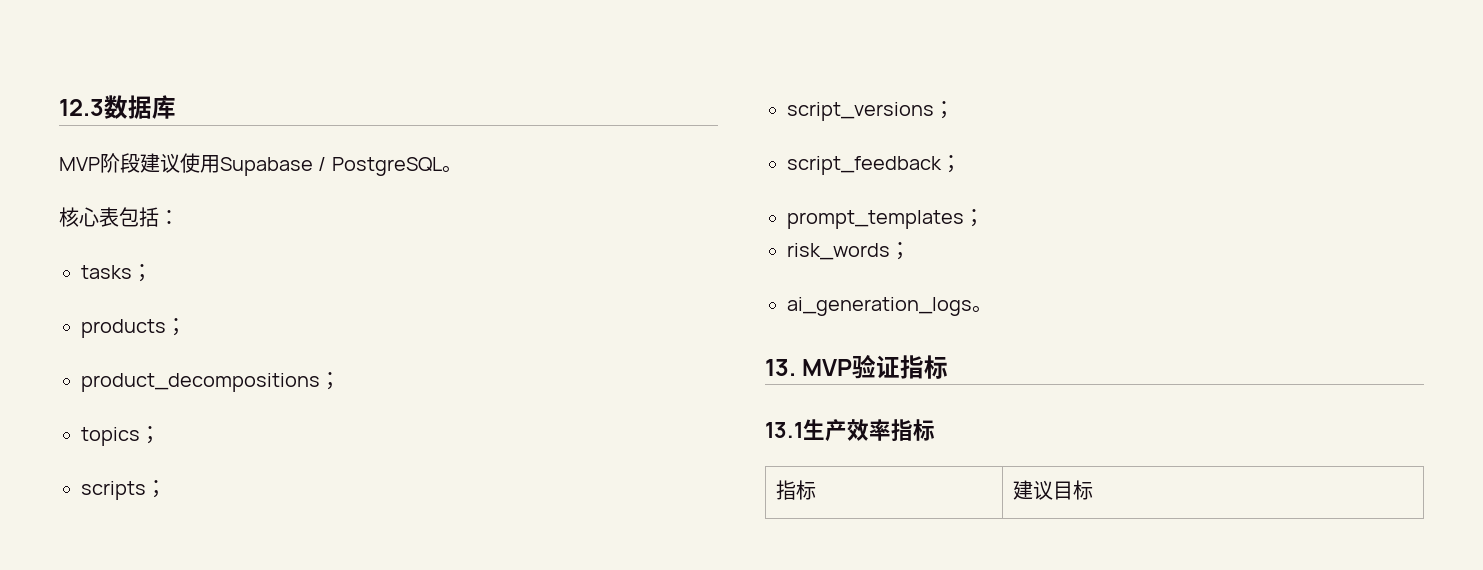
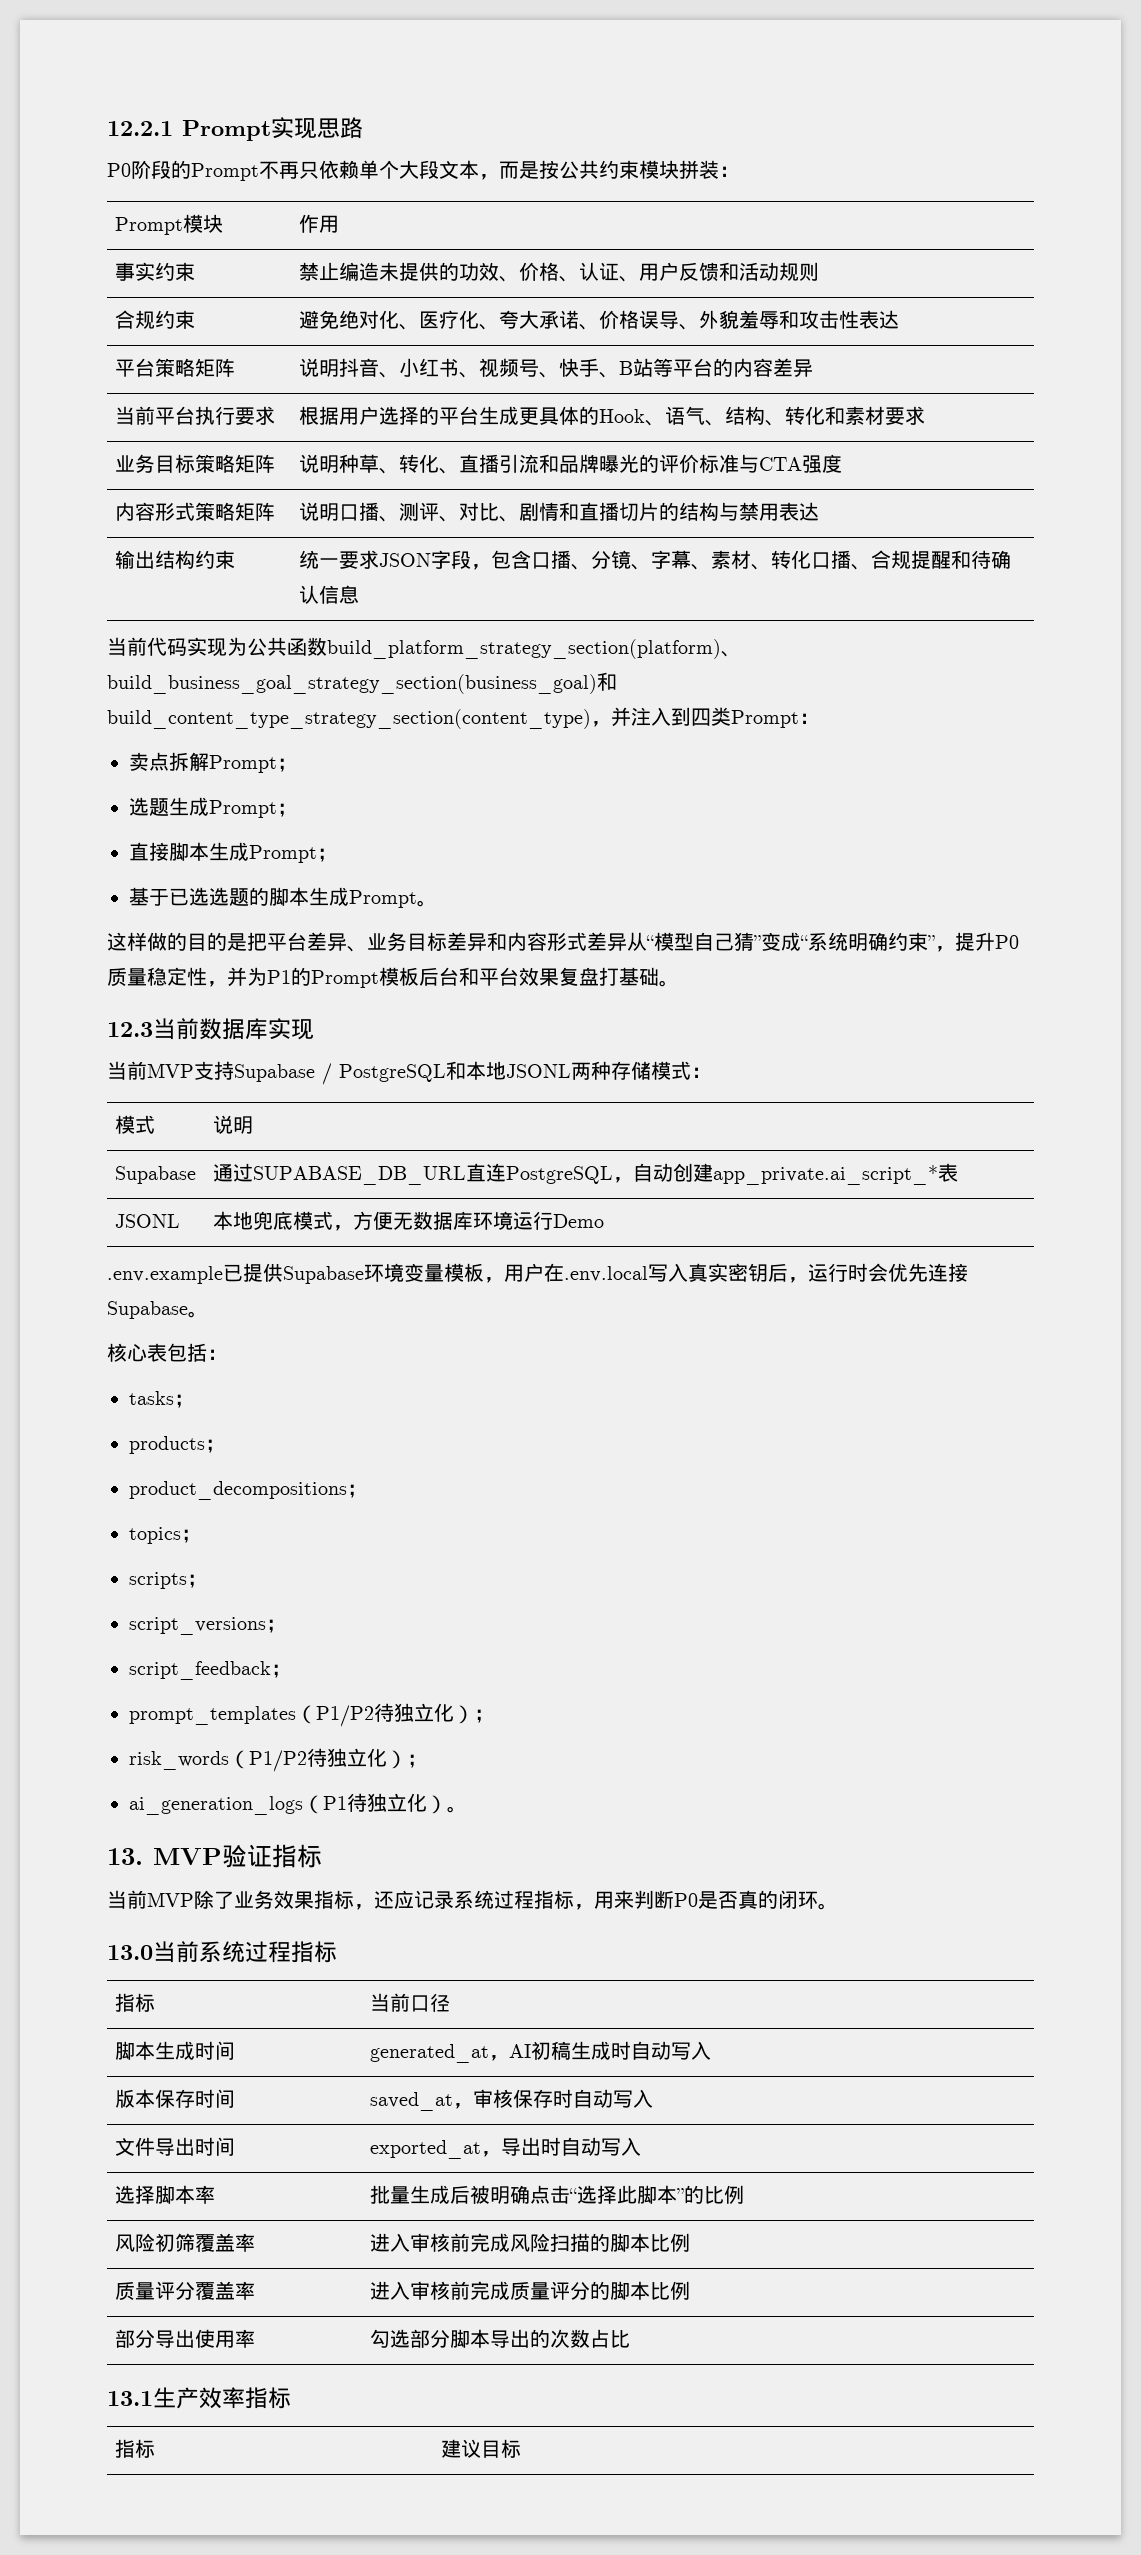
- 12.3数据库
- MVP阶段建议使用Supabase / PostgreSQL。
+ 12.2.1 Prompt实现思路
+ P0阶段的Prompt不再只依赖单个大段文本，而是按公共约束模块拼装：
+ Prompt模块 | 作用
+ 事实约束 | 禁止编造未提供的功效、价格、认证、用户反馈和活动规则
+ 合规约束 | 避免绝对化、医疗化、夸大承诺、价格误导、外貌羞辱和攻击性表达
+ 平台策略矩阵 | 说明抖音、小红书、视频号、快手、B站等平台的内容差异
+ 当前平台执行要求 | 根据用户选择的平台生成更具体的Hook、语气、结构、转化和素材要求
+ 业务目标策略矩阵 | 说明种草、转化、直播引流和品牌曝光的评价标准与CTA强度
+ 内容形式策略矩阵 | 说明口播、测评、对比、剧情和直播切片的结构与禁用表达
+ 输出结构约束 | 统一要求JSON字段，包含口播、分镜、字幕、素材、转化口播、合规提醒和待确认信息
+ 当前代码实现为公共函数build_platform_strategy_section(platform)、build_business_goal_strategy_section(business_goal)和build_content_type_strategy_section(content_type)，并注入到四类Prompt：
+ 卖点拆解Prompt；
+ 选题生成Prompt；
+ 直接脚本生成Prompt；
+ 基于已选选题的脚本生成Prompt。
+ 这样做的目的是把平台差异、业务目标差异和内容形式差异从“模型自己猜”变成“系统明确约束”，提升P0质量稳定性，并为P1的Prompt模板后台和平台效果复盘打基础。
+ 12.3当前数据库实现
+ 当前MVP支持Supabase / PostgreSQL和本地JSONL两种存储模式：
+ 模式 | 说明
+ Supabase | 通过SUPABASE_DB_URL直连PostgreSQL，自动创建app_private.ai_script_*表
+ JSONL | 本地兜底模式，方便无数据库环境运行Demo
+ .env.example已提供Supabase环境变量模板，用户在.env.local写入真实密钥后，运行时会优先连接Supabase。
- prompt_templates；
- risk_words；
- ai_generation_logs。
+ prompt_templates（P1/P2待独立化）；
+ risk_words（P1/P2待独立化）；
+ ai_generation_logs（P1待独立化）。
+ 当前MVP除了业务效果指标，还应记录系统过程指标，用来判断P0是否真的闭环。
+ 13.0当前系统过程指标
+ 指标 | 当前口径
+ 脚本生成时间 | generated_at，AI初稿生成时自动写入
+ 版本保存时间 | saved_at，审核保存时自动写入
+ 文件导出时间 | exported_at，导出时自动写入
+ 选择脚本率 | 批量生成后被明确点击“选择此脚本”的比例
+ 风险初筛覆盖率 | 进入审核前完成风险扫描的脚本比例
+ 质量评分覆盖率 | 进入审核前完成质量评分的脚本比例
+ 部分导出使用率 | 勾选部分脚本导出的次数占比

